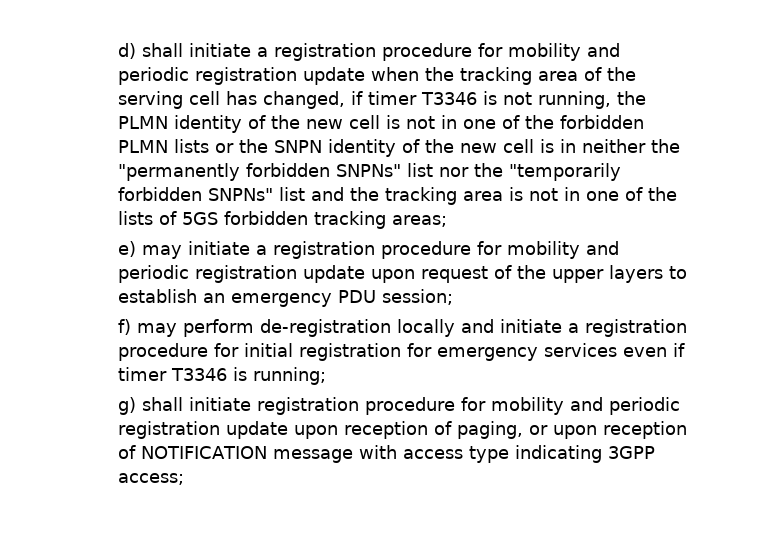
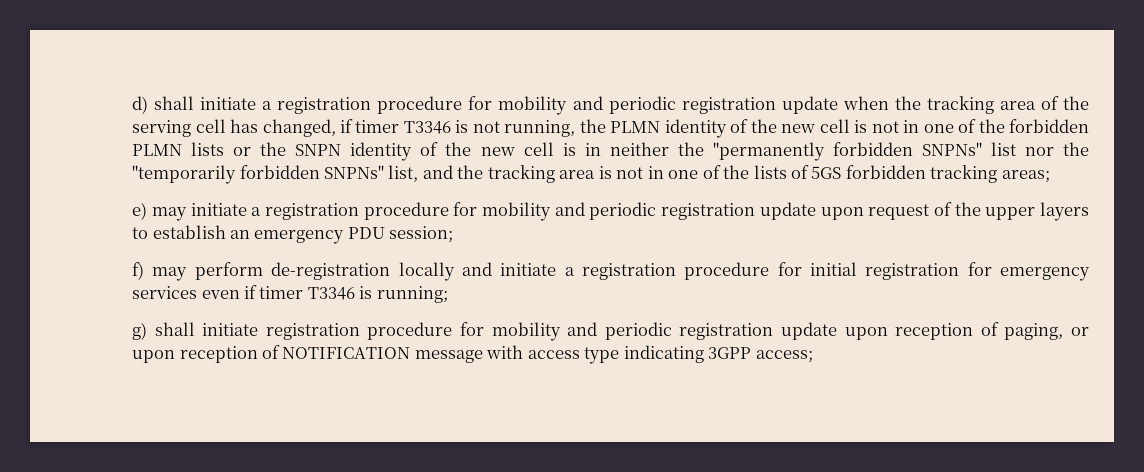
- d) shall initiate a registration procedure for mobility and periodic registration update when the tracking area of the serving cell has changed, if timer T3346 is not running, the PLMN identity of the new cell is not in one of the forbidden PLMN lists or the SNPN identity of the new cell is in neither the "permanently forbidden SNPNs" list nor the "temporarily forbidden SNPNs" list and the tracking area is not in one of the lists of 5GS forbidden tracking areas;
+ d) shall initiate a registration procedure for mobility and periodic registration update when the tracking area of the serving cell has changed, if timer T3346 is not running, the PLMN identity of the new cell is not in one of the forbidden PLMN lists or the SNPN identity of the new cell is in neither the "permanently forbidden SNPNs" list nor the "temporarily forbidden SNPNs" list, and the tracking area is not in one of the lists of 5GS forbidden tracking areas;

